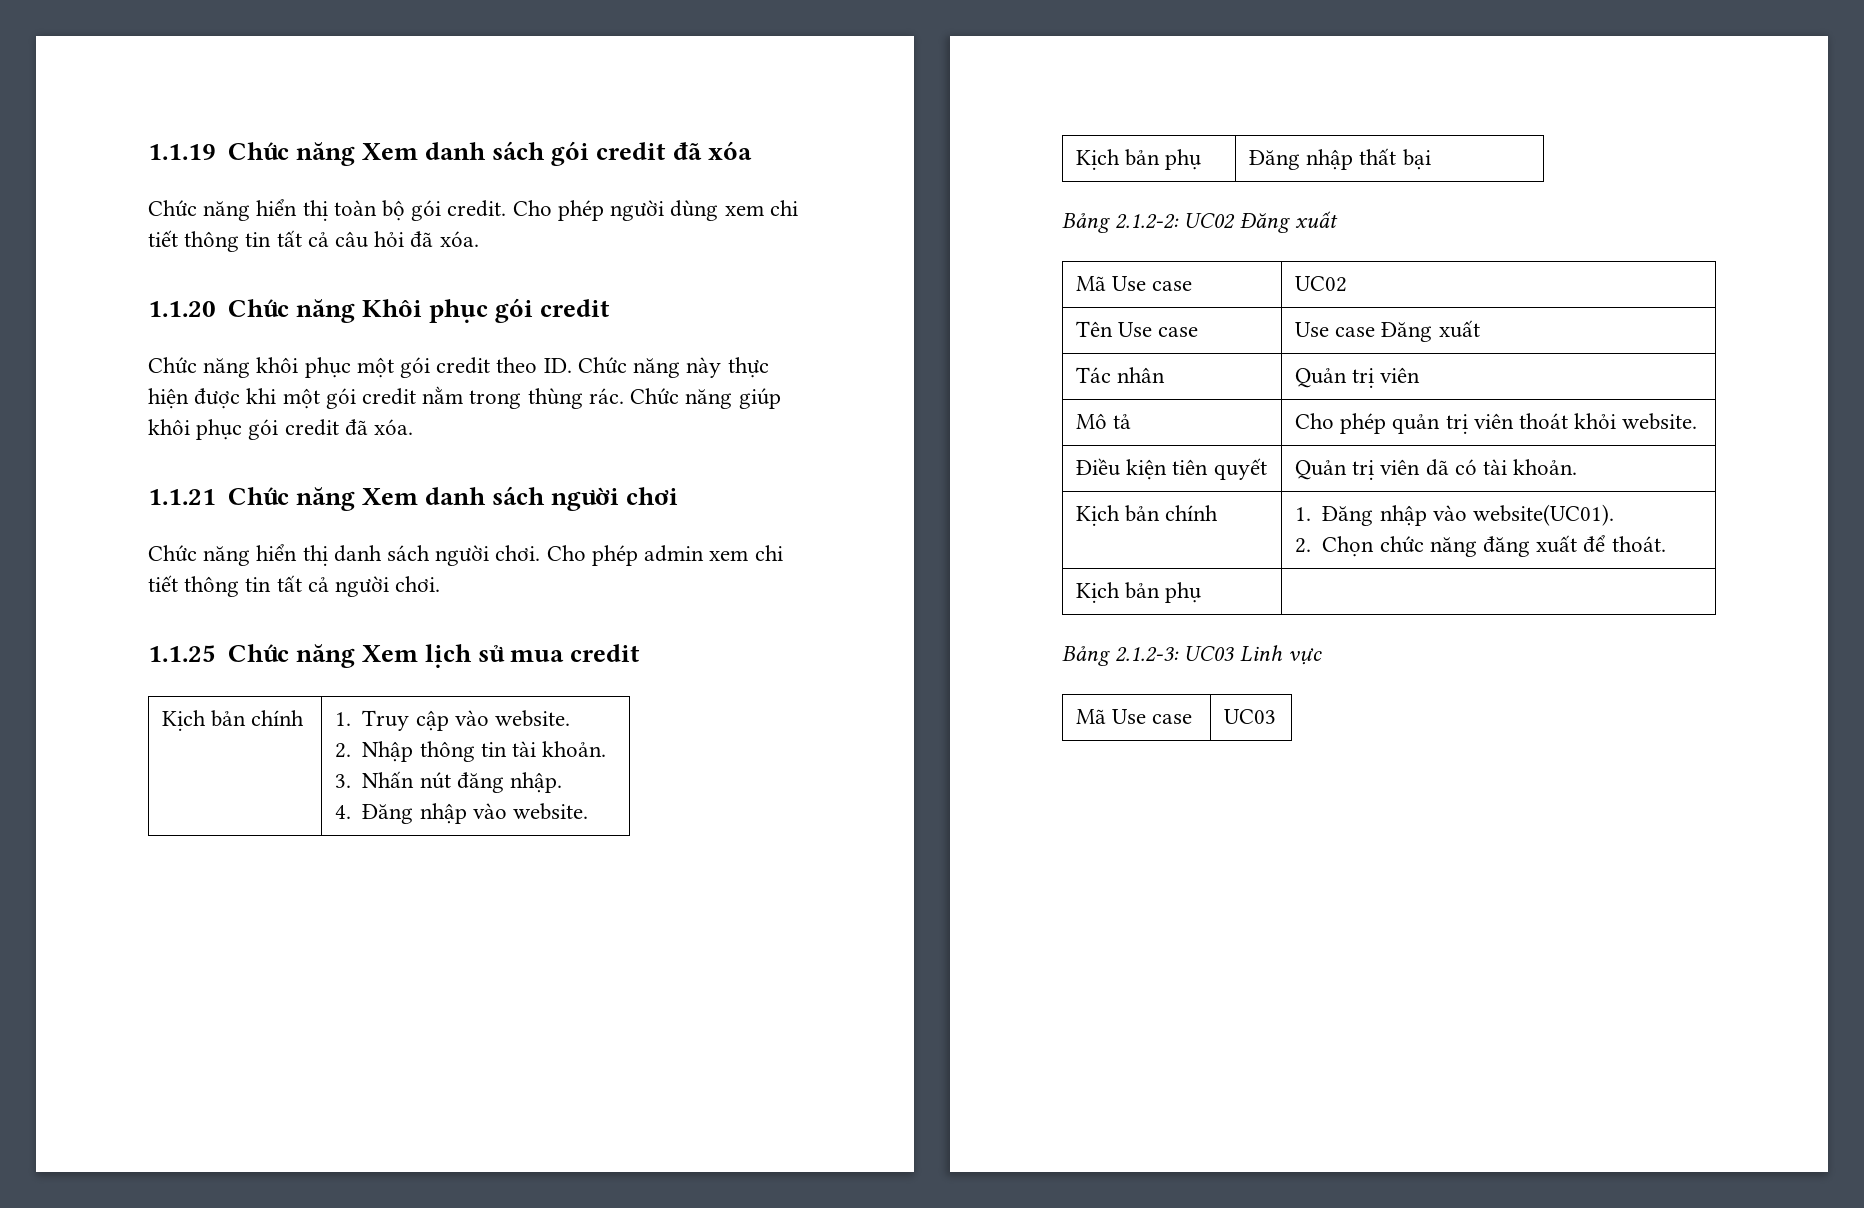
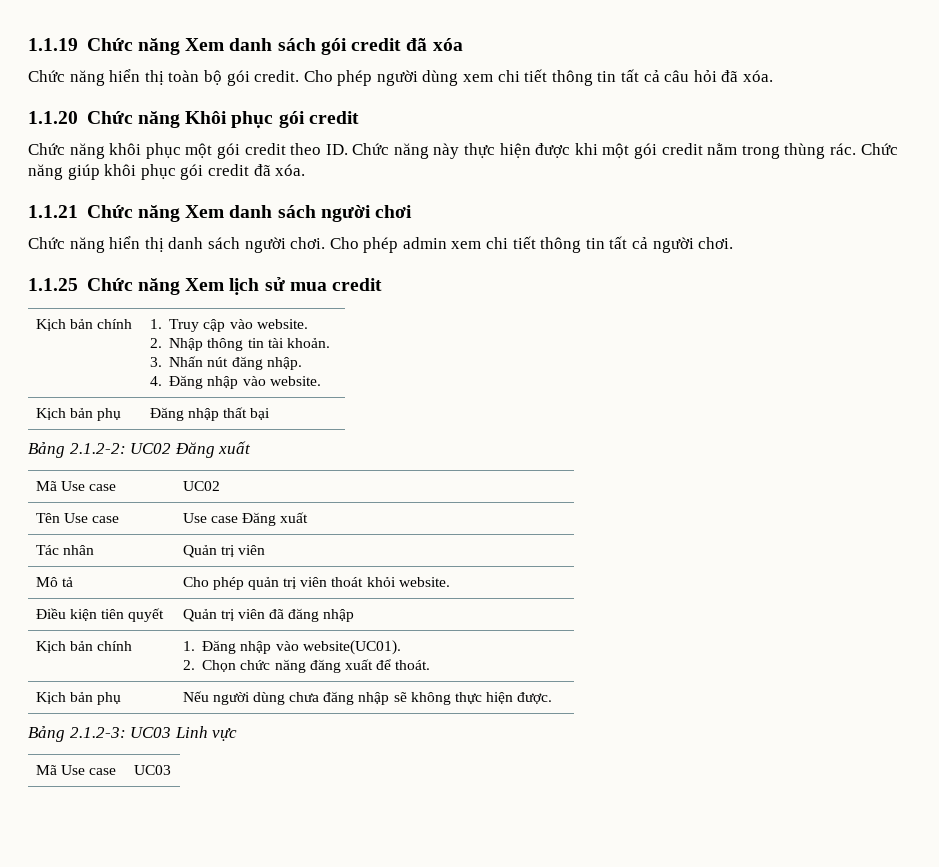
- Điều kiện tiên quyết | Quản trị viên dã có tài khoản.
+ Điều kiện tiên quyết | Quản trị viên đã đăng nhập
  Kịch bản chính | 1. Đăng nhập vào website(UC01).
  2. Chọn chức năng đăng xuất để thoát.
- Kịch bản phụ |
+ Kịch bản phụ | Nếu người dùng chưa đăng nhập sẽ không thực hiện được.

